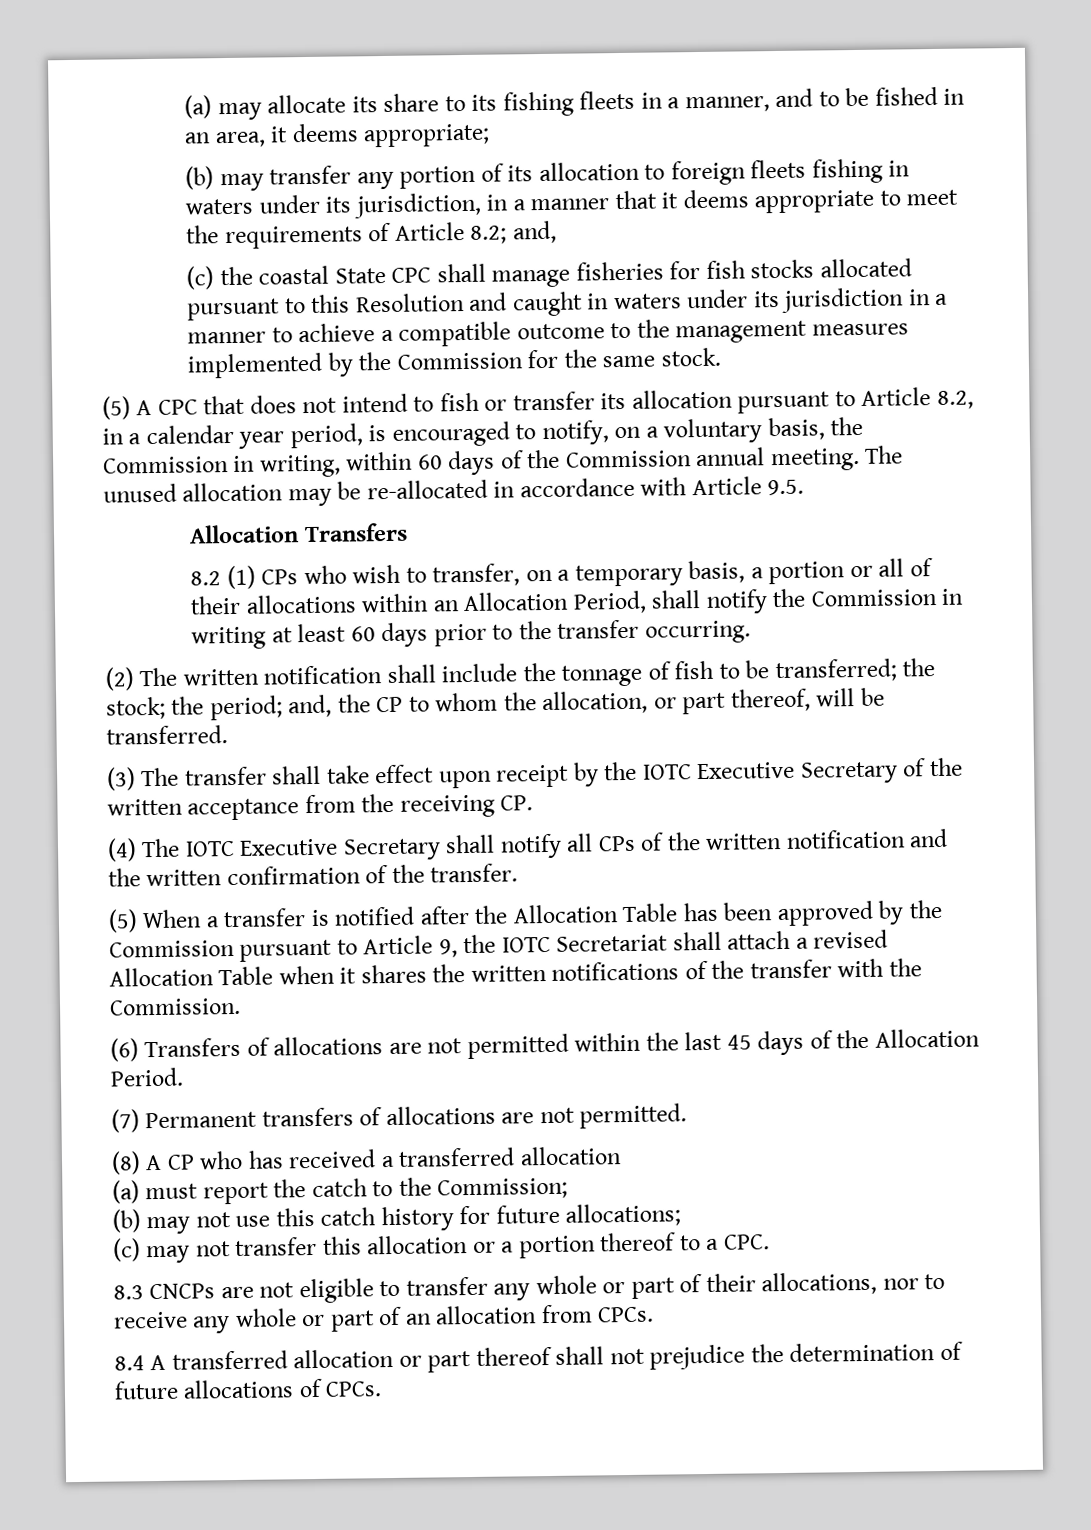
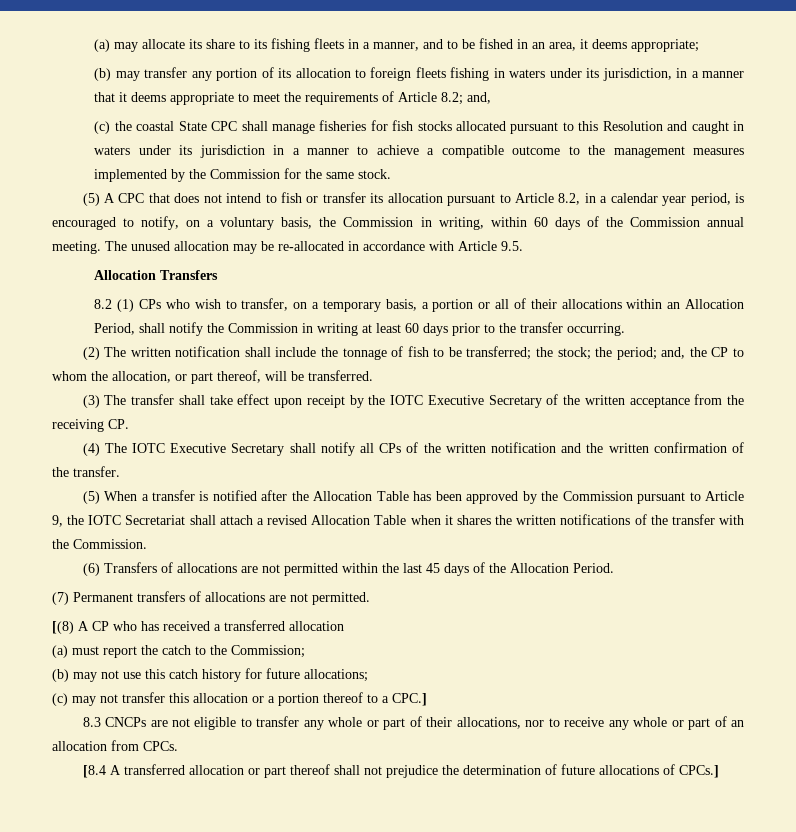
- (8) A CP who has received a transferred allocation
+ [(8) A CP who has received a transferred allocation
- (c) may not transfer this allocation or a portion thereof to a CPC.
+ (c) may not transfer this allocation or a portion thereof to a CPC.]
- 8.4 A transferred allocation or part thereof shall not prejudice the determination of future allocations of CPCs.
+ [8.4 A transferred allocation or part thereof shall not prejudice the determination of future allocations of CPCs.]

